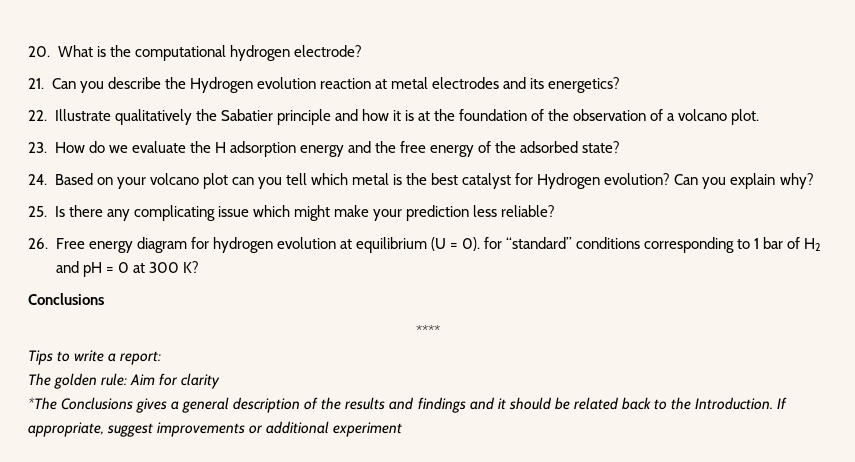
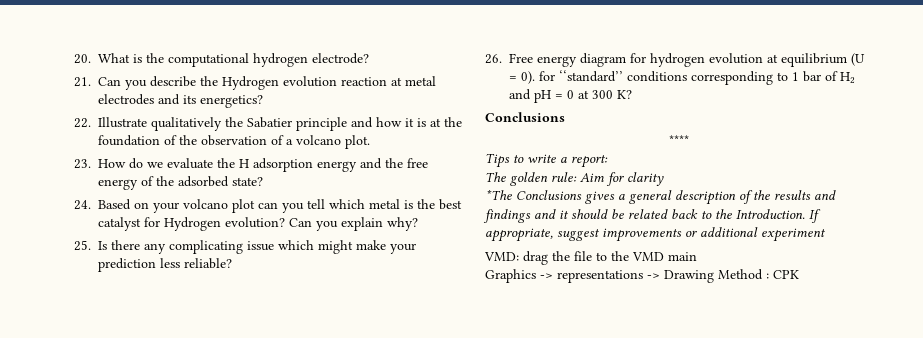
+ VMD: drag the file to the VMD main
+ Graphics -> representations -> Drawing Method : CPK

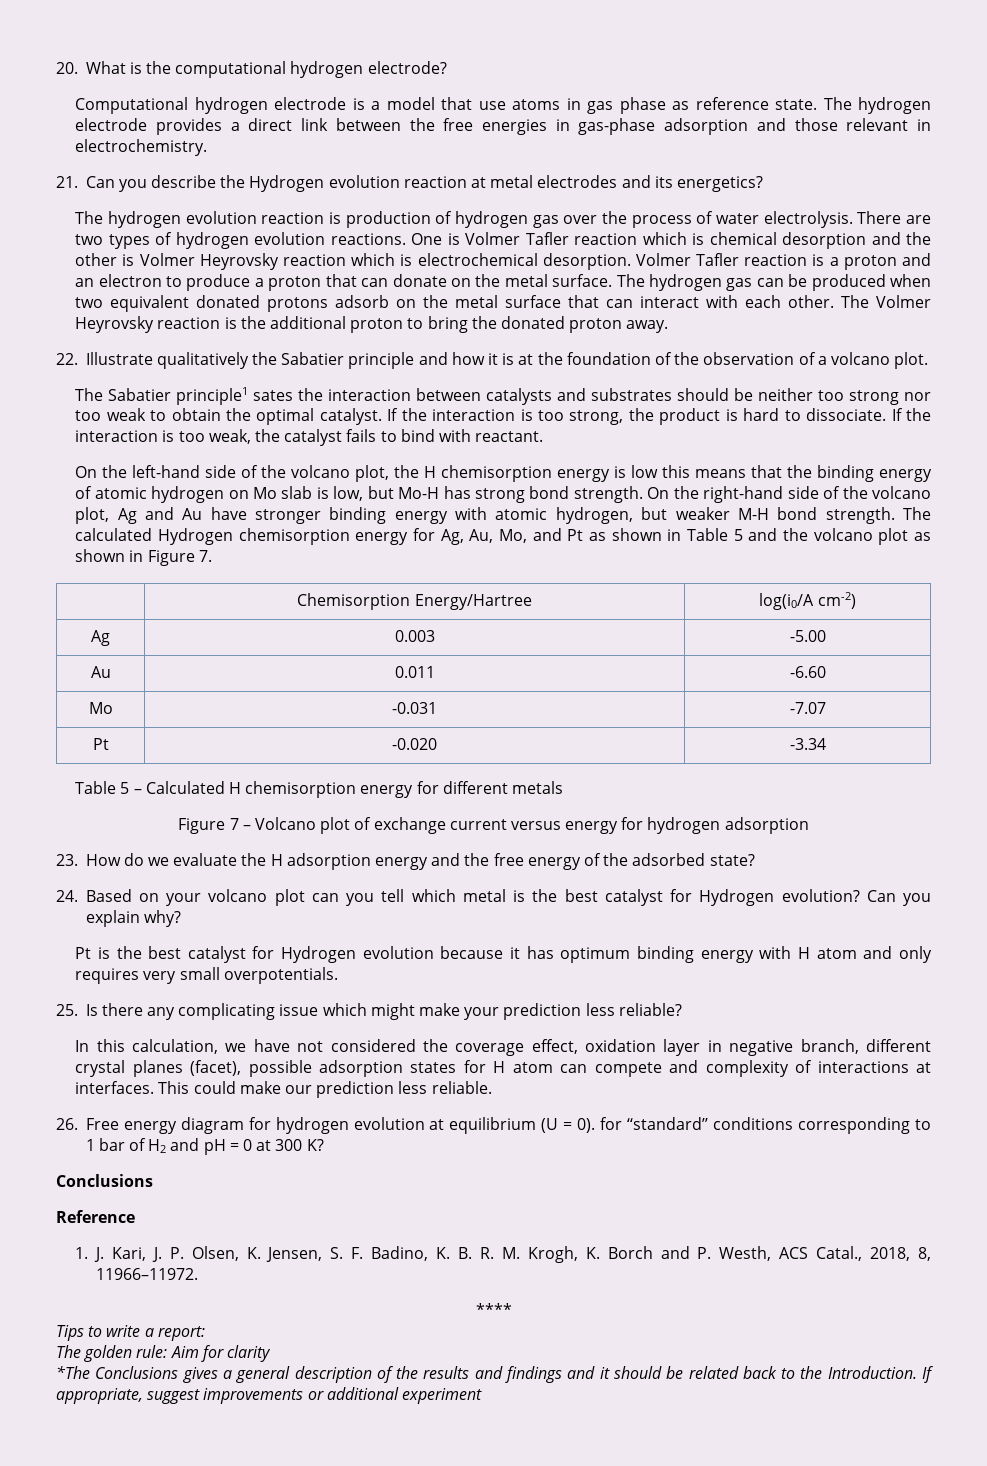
+ Computational hydrogen electrode is a model that use atoms in gas phase as reference state. The hydrogen electrode provides a direct link between the free energies in gas-phase adsorption and those relevant in electrochemistry.
+ The hydrogen evolution reaction is production of hydrogen gas over the process of water electrolysis. There are two types of hydrogen evolution reactions. One is Volmer Tafler reaction which is chemical desorption and the other is Volmer Heyrovsky reaction which is electrochemical desorption. Volmer Tafler reaction is a proton and an electron to produce a proton that can donate on the metal surface. The hydrogen gas can be produced when two equivalent donated protons adsorb on the metal surface that can interact with each other. The Volmer Heyrovsky reaction is the additional proton to bring the donated proton away.
+ The Sabatier principle1 sates the interaction between catalysts and substrates should be neither too strong nor too weak to obtain the optimal catalyst. If the interaction is too strong, the product is hard to dissociate. If the interaction is too weak, the catalyst fails to bind with reactant.
+ On the left-hand side of the volcano plot, the H chemisorption energy is low this means that the binding energy of atomic hydrogen on Mo slab is low, but Mo-H has strong bond strength. On the right-hand side of the volcano plot, Ag and Au have stronger binding energy with atomic hydrogen, but weaker M-H bond strength. The calculated Hydrogen chemisorption energy for Ag, Au, Mo, and Pt as shown in Table 5 and the volcano plot as shown in Figure 7.
+ | Chemisorption Energy/Hartree | log(i0/A cm-2)
+ Ag | 0.003 | -5.00
+ Au | 0.011 | -6.60
+ Mo | -0.031 | -7.07
+ Pt | -0.020 | -3.34
+ Table 5 – Calculated H chemisorption energy for different metals
+ Figure 7 – Volcano plot of exchange current versus energy for hydrogen adsorption
+ Pt is the best catalyst for Hydrogen evolution because it has optimum binding energy with H atom and only requires very small overpotentials.
+ In this calculation, we have not considered the coverage effect, oxidation layer in negative branch, different crystal planes (facet), possible adsorption states for H atom can compete and complexity of interactions at interfaces. This could make our prediction less reliable.
+ Reference
+ 1. J. Kari, J. P. Olsen, K. Jensen, S. F. Badino, K. B. R. M. Krogh, K. Borch and P. Westh, ACS Catal., 2018, 8, 11966–11972.
- VMD: drag the file to the VMD main
- Graphics -> representations -> Drawing Method : CPK

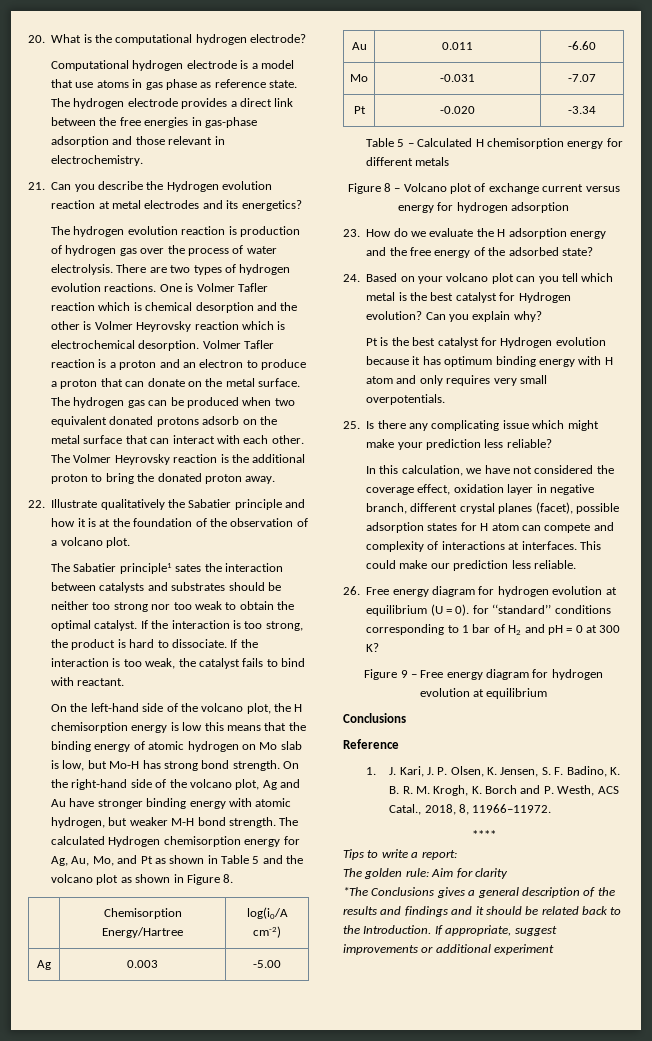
- The calculated Hydrogen chemisorption energy for Ag, Au, Mo, and Pt as shown in Table 5 and the volcano plot as shown in Figure 7.
+ The calculated Hydrogen chemisorption energy for Ag, Au, Mo, and Pt as shown in Table 5 and the volcano plot as shown in Figure 8.
- Figure 7 – Volcano plot of exchange current versus energy for hydrogen adsorption
+ Figure 8 – Volcano plot of exchange current versus energy for hydrogen adsorption
+ Figure 9 – Free energy diagram for hydrogen evolution at equilibrium

